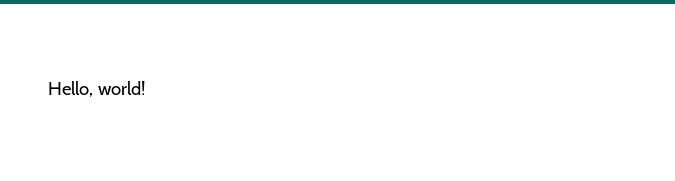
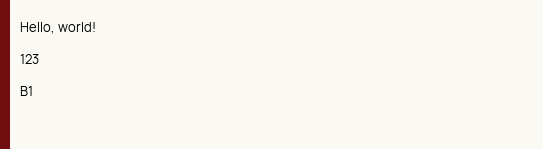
+ 123
+ B1

